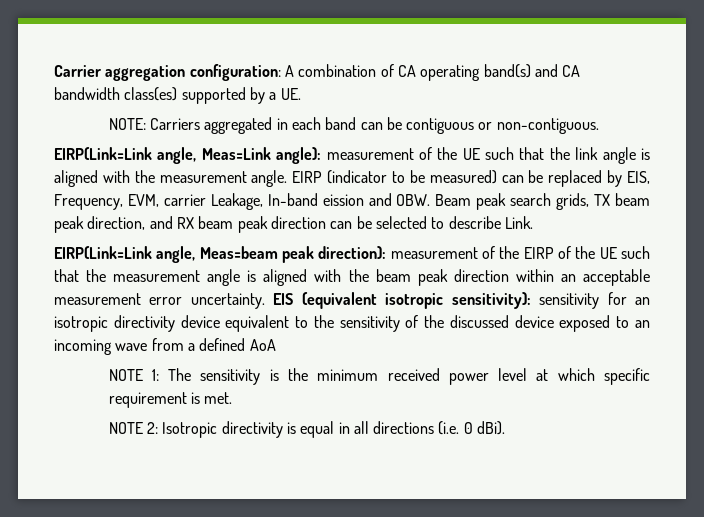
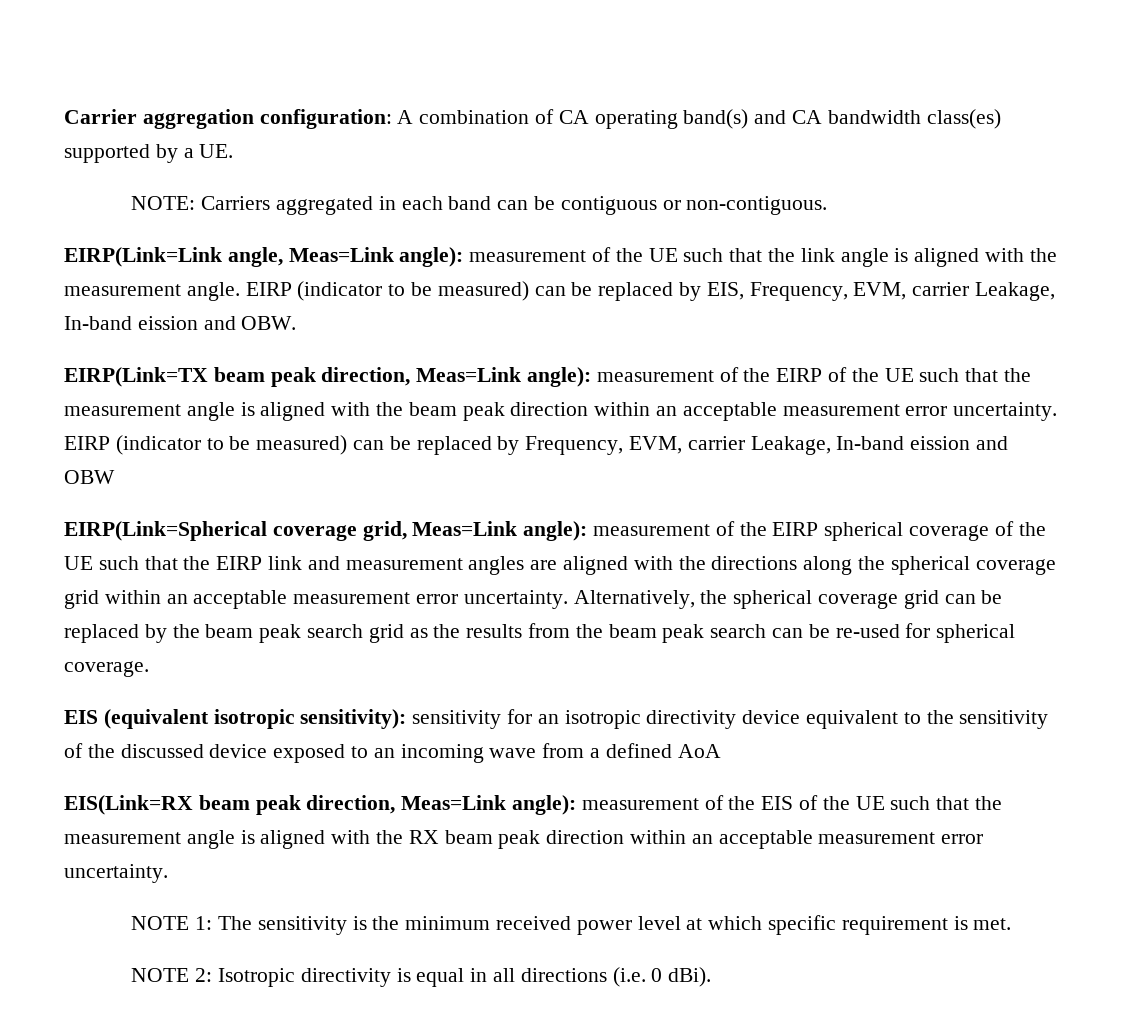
- EIRP (indicator to be measured) can be replaced by EIS, Frequency, EVM, carrier Leakage, In-band eission and OBW. Beam peak search grids, TX beam peak direction, and RX beam peak direction can be selected to describe Link.
- EIRP(Link=Link angle, Meas=beam peak direction): measurement of the EIRP of the UE such that the measurement angle is aligned with the beam peak direction within an acceptable measurement error uncertainty. EIS (equivalent isotropic sensitivity):
+ EIRP (indicator to be measured) can be replaced by EIS, Frequency, EVM, carrier Leakage, In-band eission and OBW.
+ EIRP(Link=TX beam peak direction, Meas=Link angle): measurement of the EIRP of the UE such that the measurement angle is aligned with the beam peak direction within an acceptable measurement error uncertainty. EIRP (indicator to be measured) can be replaced by Frequency, EVM, carrier Leakage, In-band eission and OBW
+ EIRP(Link=Spherical coverage grid, Meas=Link angle): measurement of the EIRP spherical coverage of the UE such that the EIRP link and measurement angles are aligned with the directions along the spherical coverage grid within an acceptable measurement error uncertainty. Alternatively, the spherical coverage grid can be replaced by the beam peak search grid as the results from the beam peak search can be re-used for spherical coverage.
+ EIS (equivalent isotropic sensitivity):
+ EIS(Link=RX beam peak direction, Meas=Link angle): measurement of the EIS of the UE such that the measurement angle is aligned with the RX beam peak direction within an acceptable measurement error uncertainty.

